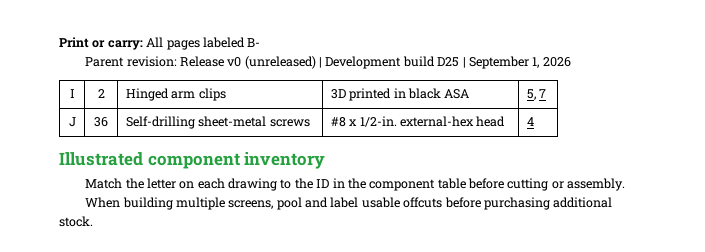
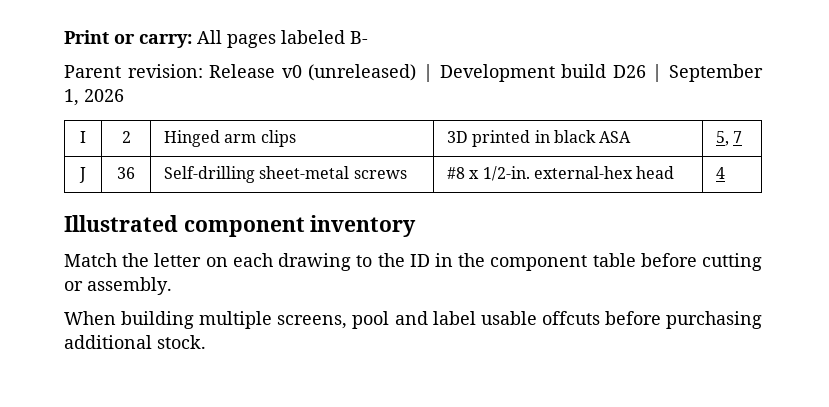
- Parent revision: Release v0 (unreleased) | Development build D25 | September 1, 2026
+ Parent revision: Release v0 (unreleased) | Development build D26 | September 1, 2026

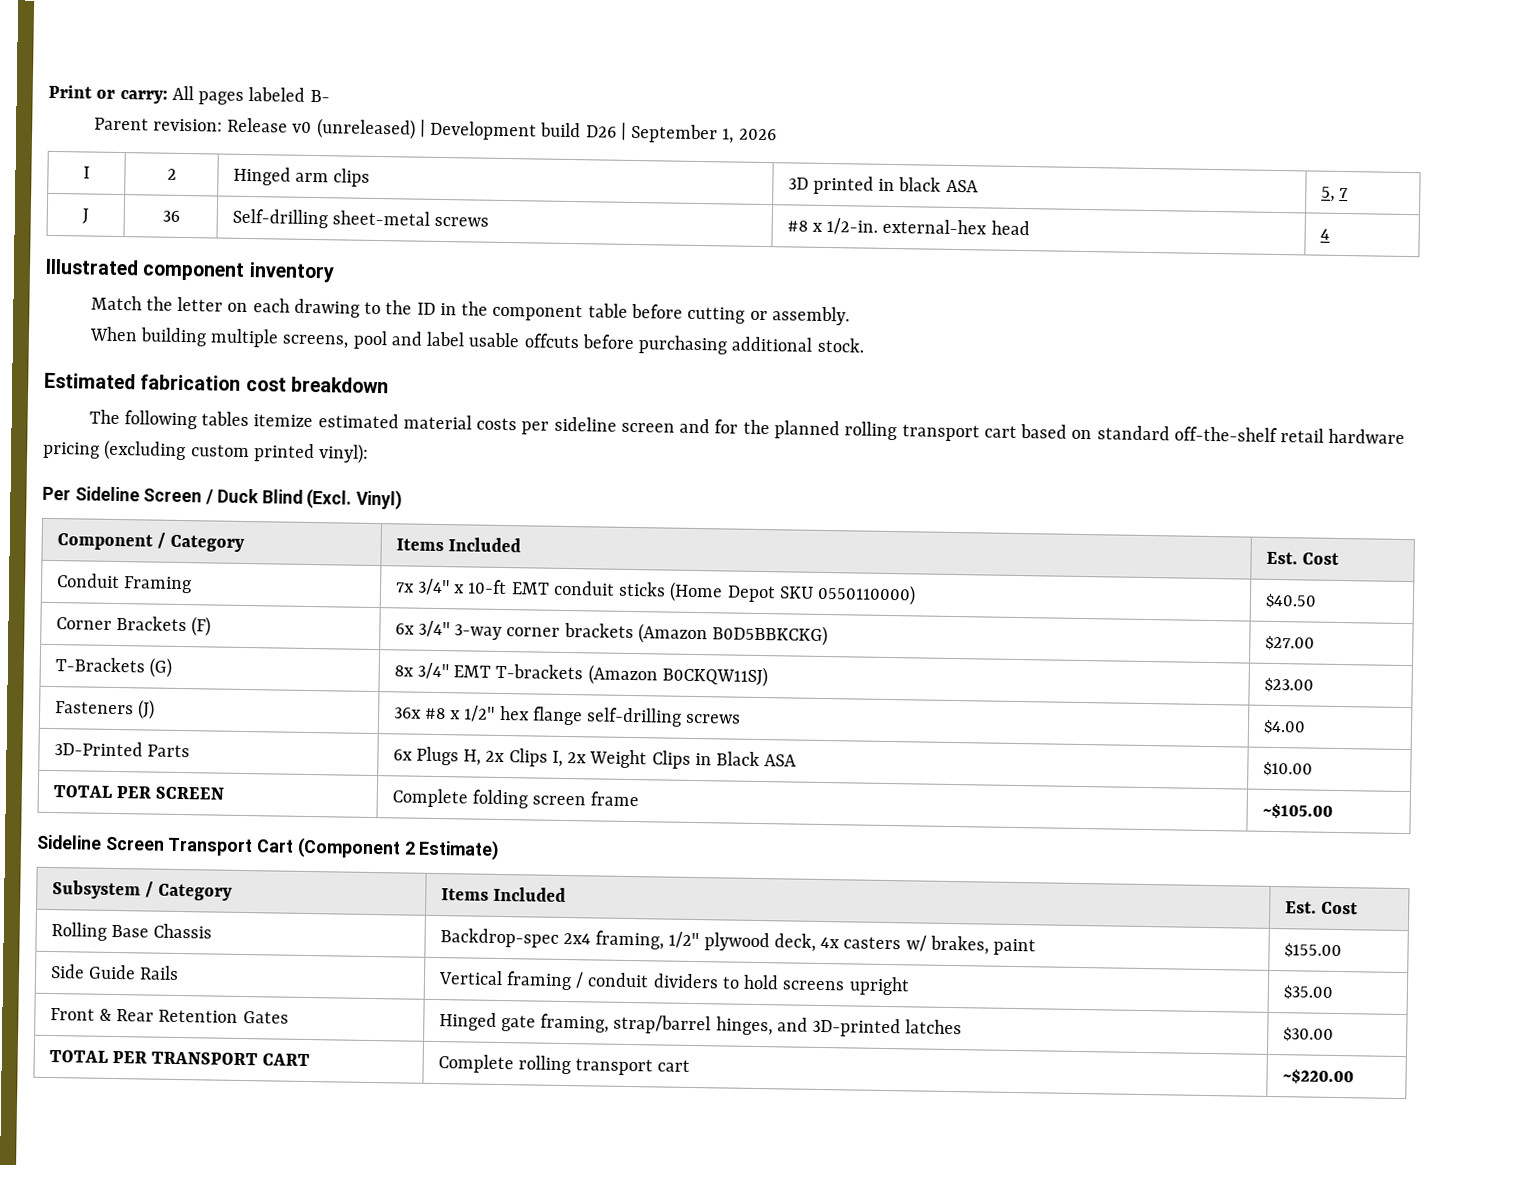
+ Estimated fabrication cost breakdown
+ The following tables itemize estimated material costs per sideline screen and for the planned rolling transport cart based on standard off-the-shelf retail hardware pricing (excluding custom printed vinyl):
+ Per Sideline Screen / Duck Blind (Excl. Vinyl)
+ Component / Category | Items Included | Est. Cost
+ Conduit Framing | 7x 3/4" x 10-ft EMT conduit sticks (Home Depot SKU 0550110000) | $40.50
+ Corner Brackets (F) | 6x 3/4" 3-way corner brackets (Amazon B0D5BBKCKG) | $27.00
+ T-Brackets (G) | 8x 3/4" EMT T-brackets (Amazon B0CKQW11SJ) | $23.00
+ Fasteners (J) | 36x #8 x 1/2" hex flange self-drilling screws | $4.00
+ 3D-Printed Parts | 6x Plugs H, 2x Clips I, 2x Weight Clips in Black ASA | $10.00
+ TOTAL PER SCREEN | Complete folding screen frame | ~$105.00
+ Sideline Screen Transport Cart (Component 2 Estimate)
+ Subsystem / Category | Items Included | Est. Cost
+ Rolling Base Chassis | Backdrop-spec 2x4 framing, 1/2" plywood deck, 4x casters w/ brakes, paint | $155.00
+ Side Guide Rails | Vertical framing / conduit dividers to hold screens upright | $35.00
+ Front & Rear Retention Gates | Hinged gate framing, strap/barrel hinges, and 3D-printed latches | $30.00
+ TOTAL PER TRANSPORT CART | Complete rolling transport cart | ~$220.00

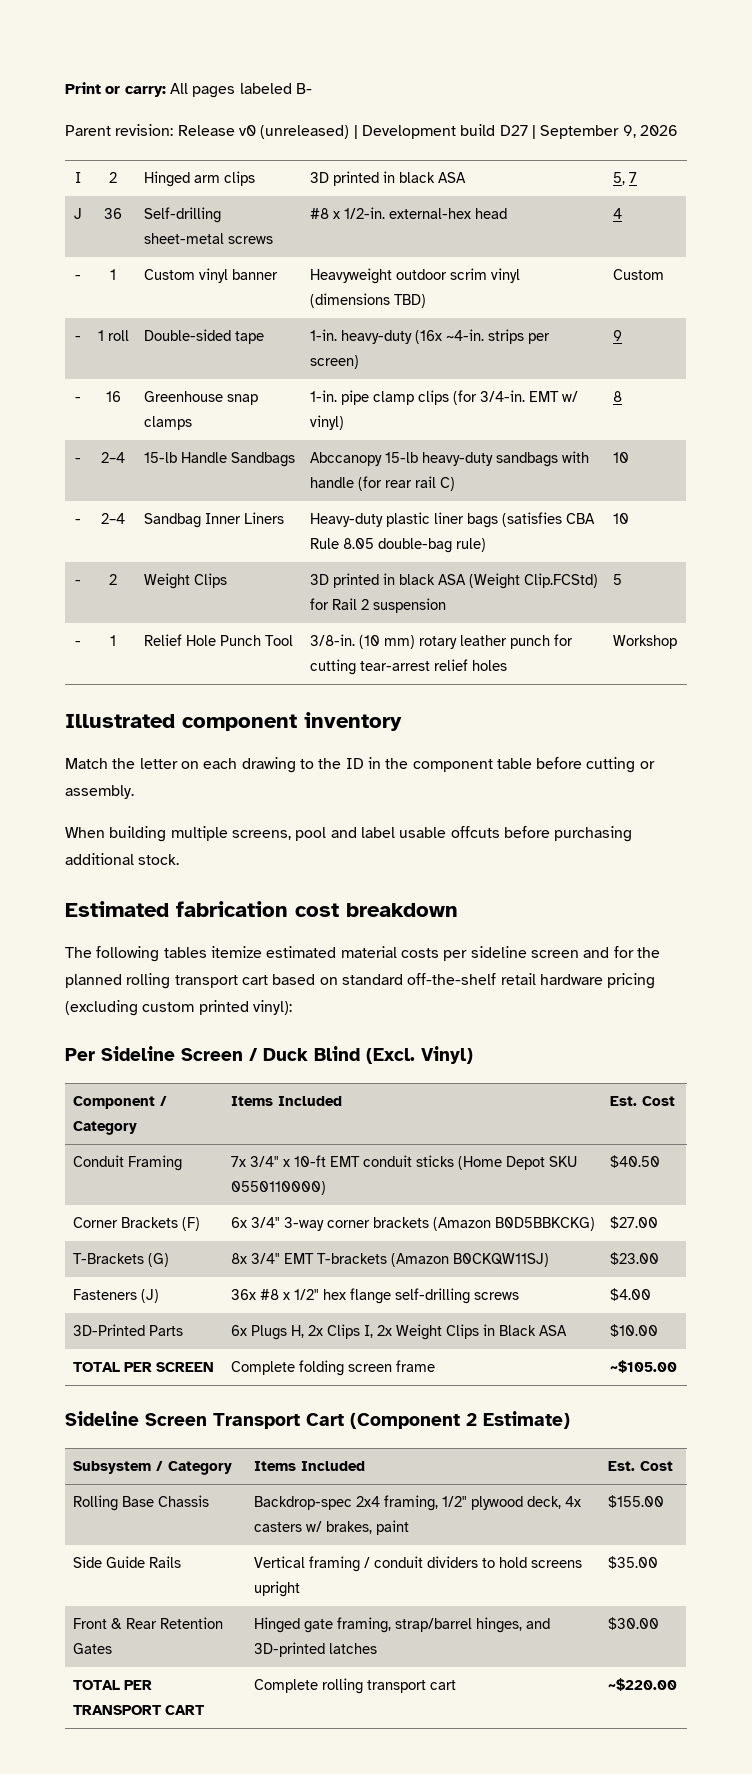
- Parent revision: Release v0 (unreleased) | Development build D26 | September 1, 2026
+ Parent revision: Release v0 (unreleased) | Development build D27 | September 9, 2026
+ - | 1 | Custom vinyl banner | Heavyweight outdoor scrim vinyl (dimensions TBD) | Custom
+ - | 1 roll | Double-sided tape | 1-in. heavy-duty (16x ~4-in. strips per screen) | 9
+ - | 16 | Greenhouse snap clamps | 1-in. pipe clamp clips (for 3/4-in. EMT w/ vinyl) | 8
+ - | 2–4 | 15-lb Handle Sandbags | Abccanopy 15-lb heavy-duty sandbags with handle (for rear rail C) | 10
+ - | 2–4 | Sandbag Inner Liners | Heavy-duty plastic liner bags (satisfies CBA Rule 8.05 double-bag rule) | 10
+ - | 2 | Weight Clips | 3D printed in black ASA (Weight Clip.FCStd) for Rail 2 suspension | 5
+ - | 1 | Relief Hole Punch Tool | 3/8-in. (10 mm) rotary leather punch for cutting tear-arrest relief holes | Workshop

